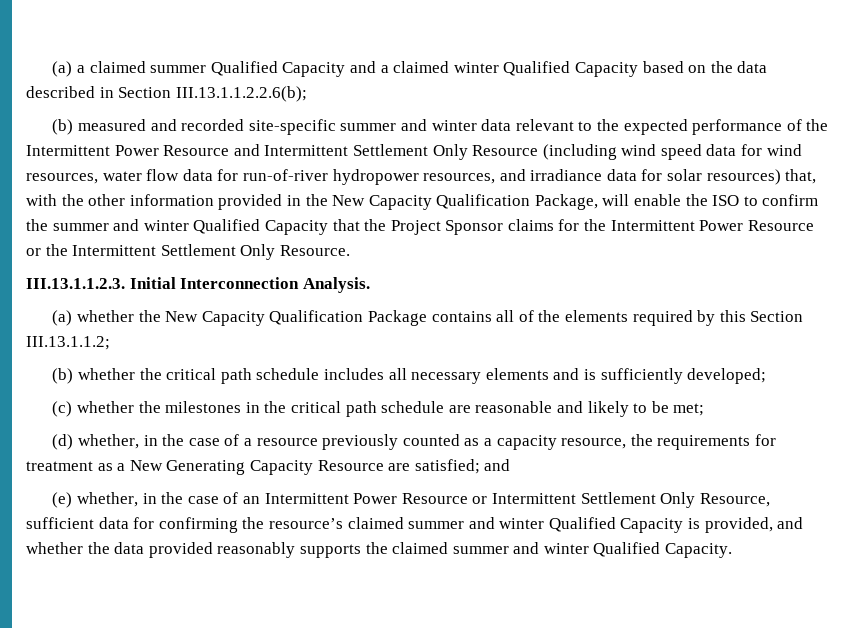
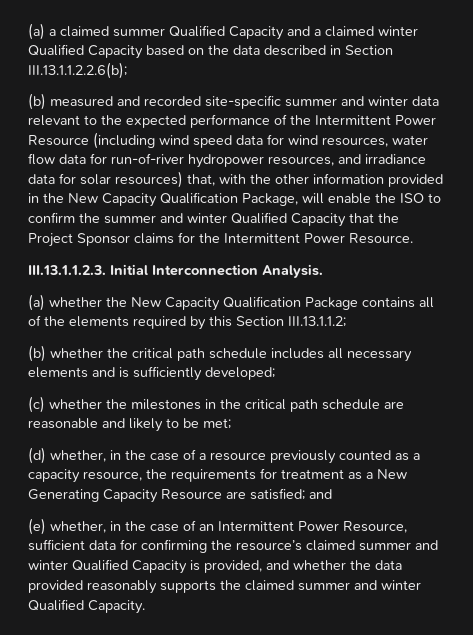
- (b) measured and recorded site-specific summer and winter data relevant to the expected performance of the Intermittent Power Resource and Intermittent Settlement Only Resource (including wind speed data for wind resources, water flow data for run-of-river hydropower resources, and irradiance data for solar resources) that, with the other information provided in the New Capacity Qualification Package, will enable the ISO to confirm the summer and winter Qualified Capacity that the Project Sponsor claims for the Intermittent Power Resource or the Intermittent Settlement Only Resource.
+ (b) measured and recorded site-specific summer and winter data relevant to the expected performance of the Intermittent Power Resource (including wind speed data for wind resources, water flow data for run-of-river hydropower resources, and irradiance data for solar resources) that, with the other information provided in the New Capacity Qualification Package, will enable the ISO to confirm the summer and winter Qualified Capacity that the Project Sponsor claims for the Intermittent Power Resource.
- (e) whether, in the case of an Intermittent Power Resource or Intermittent Settlement Only Resource, sufficient data for confirming the resource’s claimed summer and winter Qualified Capacity is provided, and whether the data provided reasonably supports the claimed summer and winter Qualified Capacity.
+ (e) whether, in the case of an Intermittent Power Resource, sufficient data for confirming the resource’s claimed summer and winter Qualified Capacity is provided, and whether the data provided reasonably supports the claimed summer and winter Qualified Capacity.

